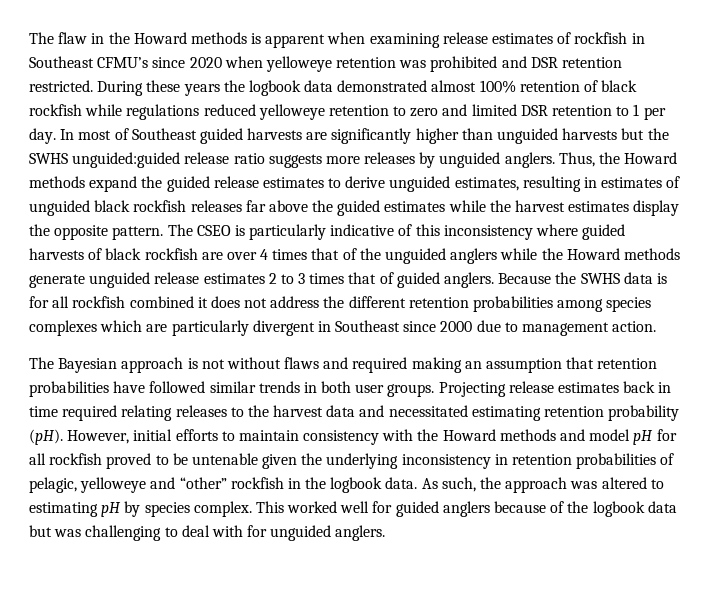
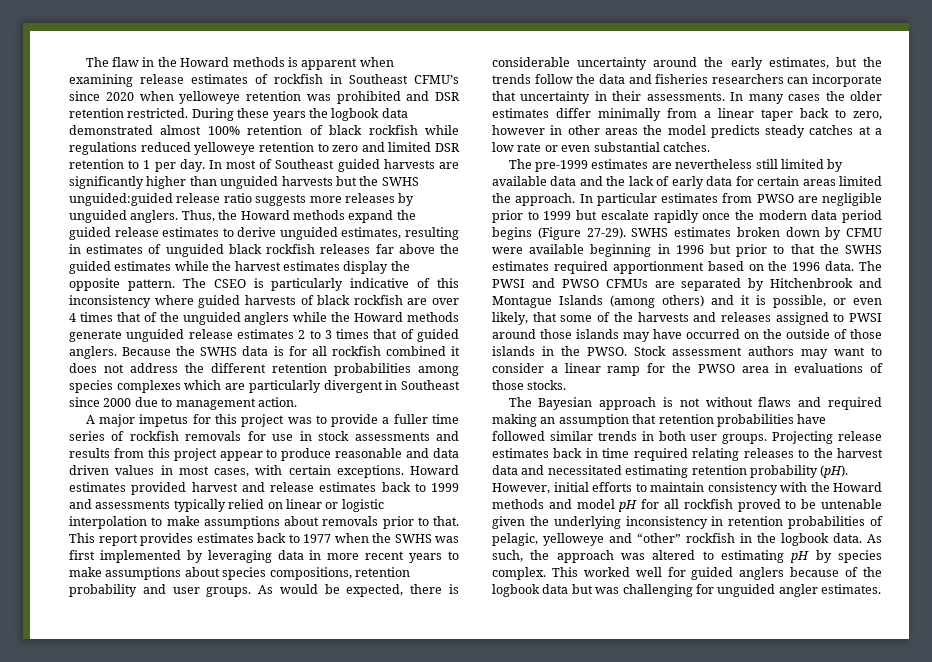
+ A major impetus for this project was to provide a fuller time series of rockfish removals for use in stock assessments and results from this project appear to produce reasonable and data driven values in most cases, with certain exceptions. Howard estimates provided harvest and release estimates back to 1999 and assessments typically relied on linear or logistic interpolation to make assumptions about removals prior to that. This report provides estimates back to 1977 when the SWHS was first implemented by leveraging data in more recent years to make assumptions about species compositions, retention probability and user groups. As would be expected, there is considerable uncertainty around the early estimates, but the trends follow the data and fisheries researchers can incorporate that uncertainty in their assessments. In many cases the older estimates differ minimally from a linear taper back to zero, however in other areas the model predicts steady catches at a low rate or even substantial catches.
+ The pre-1999 estimates are nevertheless still limited by available data and the lack of early data for certain areas limited the approach. In particular estimates from PWSO are negligible prior to 1999 but escalate rapidly once the modern data period begins (Figure 27-29). SWHS estimates broken down by CFMU were available beginning in 1996 but prior to that the SWHS estimates required apportionment based on the 1996 data. The PWSI and PWSO CFMUs are separated by Hitchenbrook and Montague Islands (among others) and it is possible, or even likely, that some of the harvests and releases assigned to PWSI around those islands may have occurred on the outside of those islands in the PWSO. Stock assessment authors may want to consider a linear ramp for the PWSO area in evaluations of those stocks.
- This worked well for guided anglers because of the logbook data but was challenging to deal with for unguided anglers.
+ This worked well for guided anglers because of the logbook data but was challenging for unguided angler estimates.

